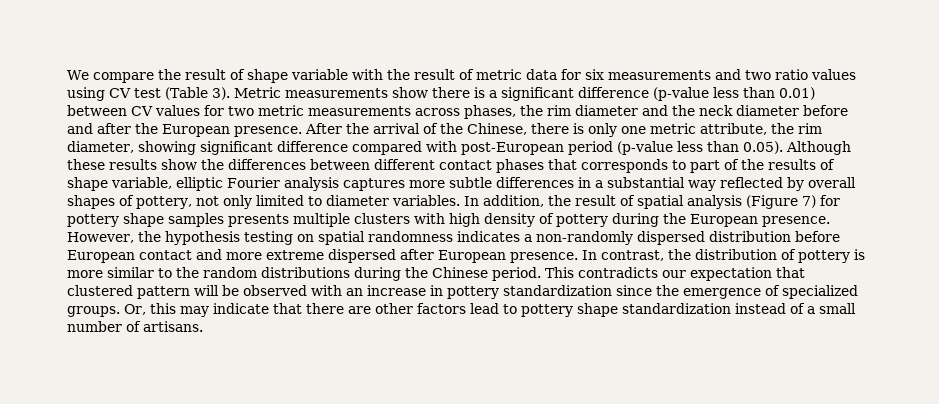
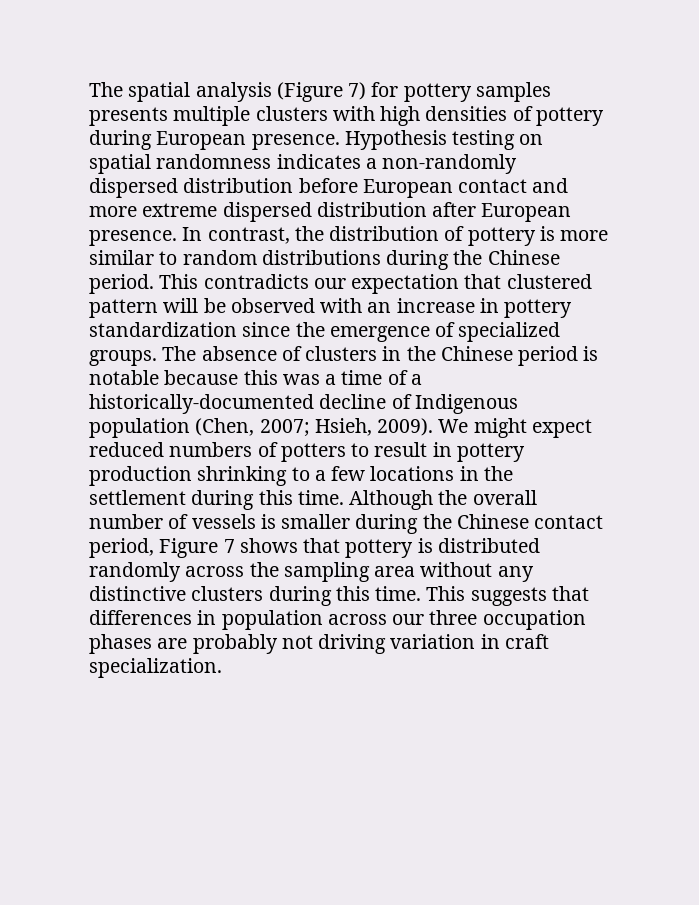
- We compare the result of shape variable with the result of metric data for six measurements and two ratio values using CV test (Table 3). Metric measurements show there is a significant difference (p-value less than 0.01) between CV values for two metric measurements across phases, the rim diameter and the neck diameter before and after the European presence. After the arrival of the Chinese, there is only one metric attribute, the rim diameter, showing significant difference compared with post-European period (p-value less than 0.05). Although these results show the differences between different contact phases that corresponds to part of the results of shape variable, elliptic Fourier analysis captures more subtle differences in a substantial way reflected by overall shapes of pottery, not only limited to diameter variables. In addition, the result of spatial analysis (Figure 7) for pottery shape samples presents multiple clusters with high density of pottery during the European presence. However, the hypothesis testing on spatial randomness indicates a non-randomly dispersed distribution before European contact and more extreme dispersed after European presence.
+ The spatial analysis (Figure 7) for pottery samples presents multiple clusters with high densities of pottery during European presence. Hypothesis testing on spatial randomness indicates a non-randomly dispersed distribution before European contact and more extreme dispersed distribution after European presence.
- In contrast, the distribution of pottery is more similar to the random distributions during the Chinese period.
+ In contrast, the distribution of pottery is more similar to random distributions during the Chinese period.
- Or, this may indicate that there are other factors lead to pottery shape standardization instead of a small number of artisans.
+ The absence of clusters in the Chinese period is notable because this was a time of a historically-documented decline of Indigenous population (Chen, 2007; Hsieh, 2009). We might expect reduced numbers of potters to result in pottery production shrinking to a few locations in the settlement during this time. Although the overall number of vessels is smaller during the Chinese contact period, Figure 7 shows that pottery is distributed randomly across the sampling area without any distinctive clusters during this time. This suggests that differences in population across our three occupation phases are probably not driving variation in craft specialization.

